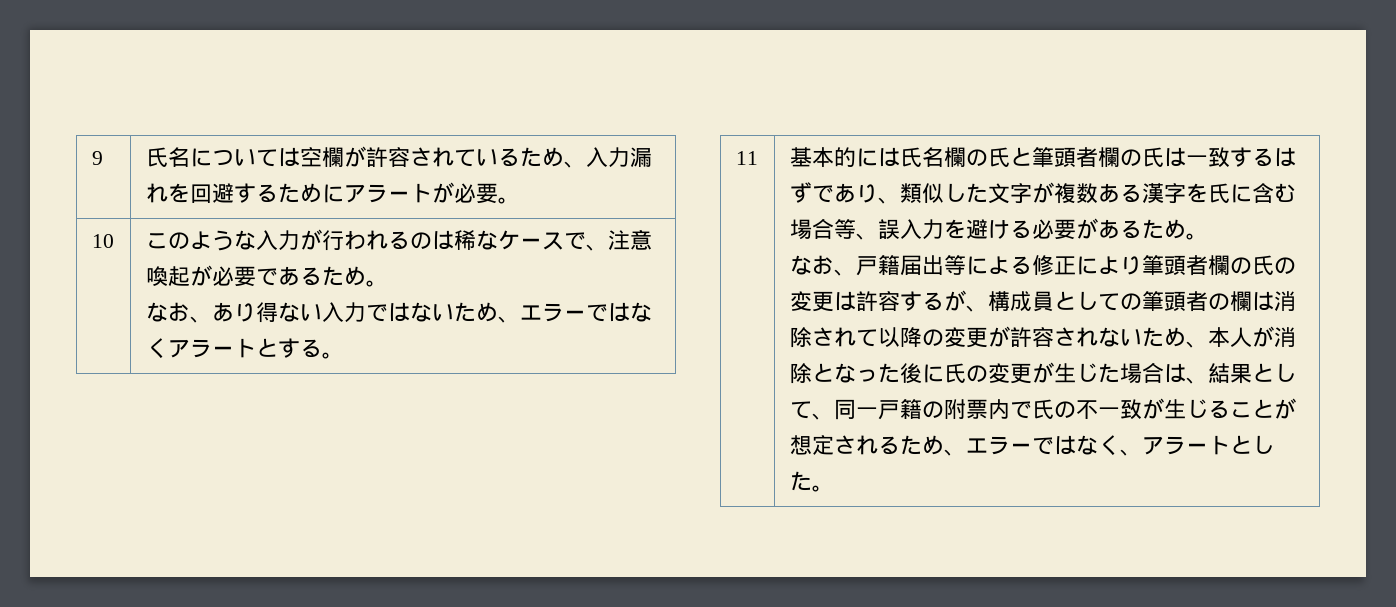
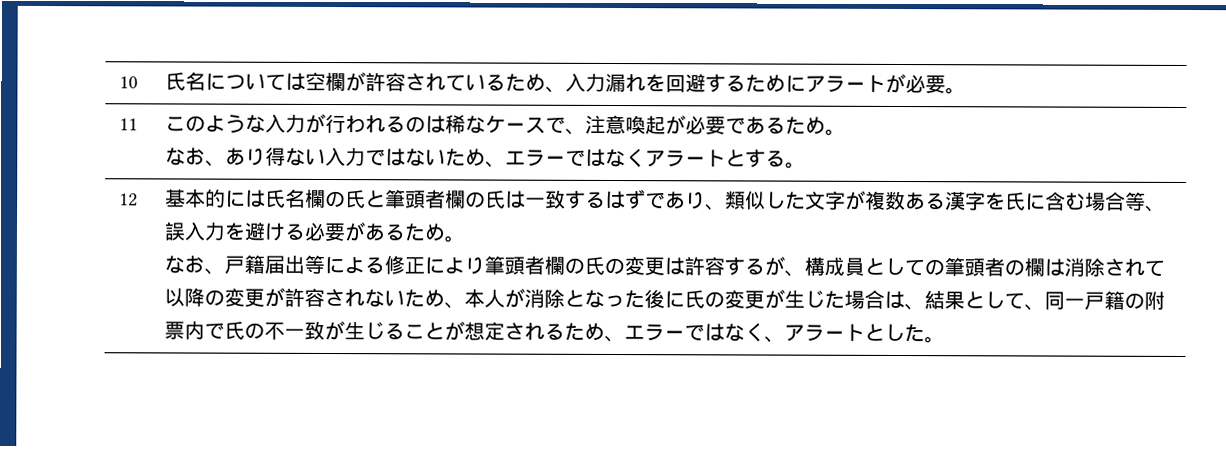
- 9 | 氏名については空欄が許容されているため、入力漏れを回避するためにアラートが必要。
+ 10 | 氏名については空欄が許容されているため、入力漏れを回避するためにアラートが必要。
- 10 | このような入力が行われるのは稀なケースで、注意喚起が必要であるため。
+ 11 | このような入力が行われるのは稀なケースで、注意喚起が必要であるため。
- 11
+ 12

